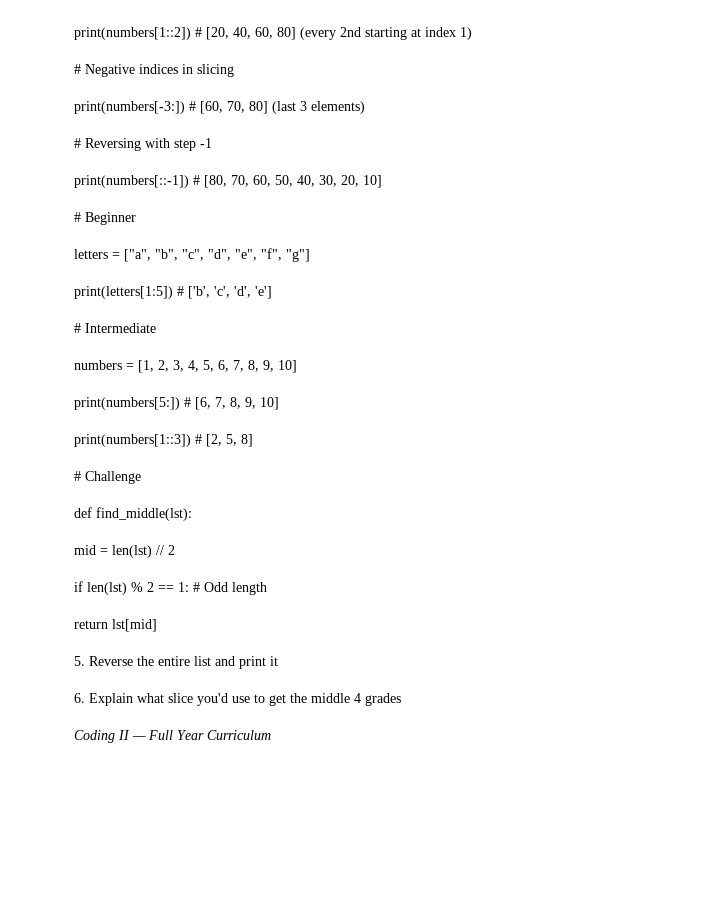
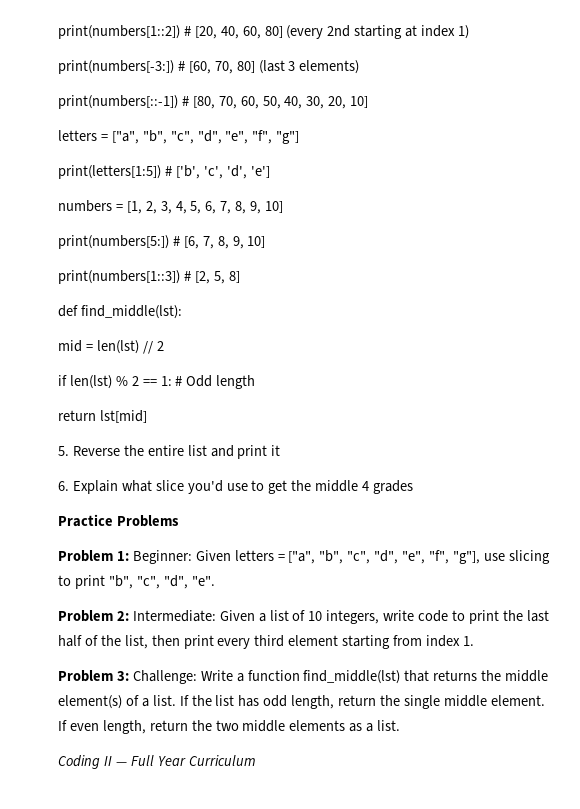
- # Negative indices in slicing
- # Reversing with step -1
- # Beginner
- # Intermediate
- # Challenge
+ Practice Problems
+ Problem 1: Beginner: Given letters = ["a", "b", "c", "d", "e", "f", "g"], use slicing to print "b", "c", "d", "e".
+ Problem 2: Intermediate: Given a list of 10 integers, write code to print the last half of the list, then print every third element starting from index 1.
+ Problem 3: Challenge: Write a function find_middle(lst) that returns the middle element(s) of a list. If the list has odd length, return the single middle element. If even length, return the two middle elements as a list.

